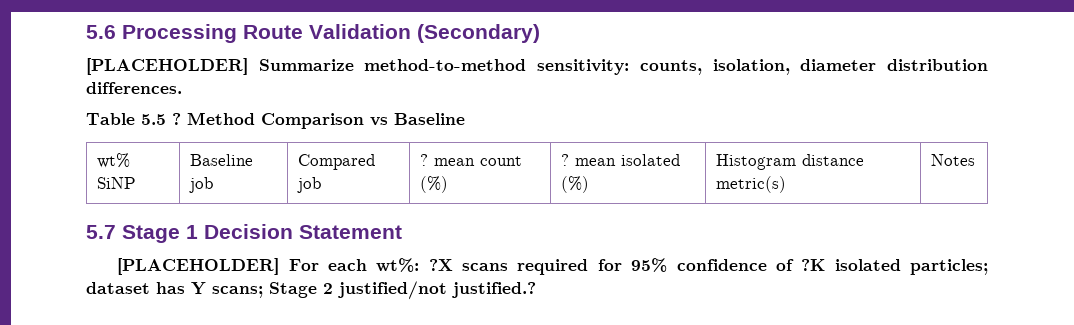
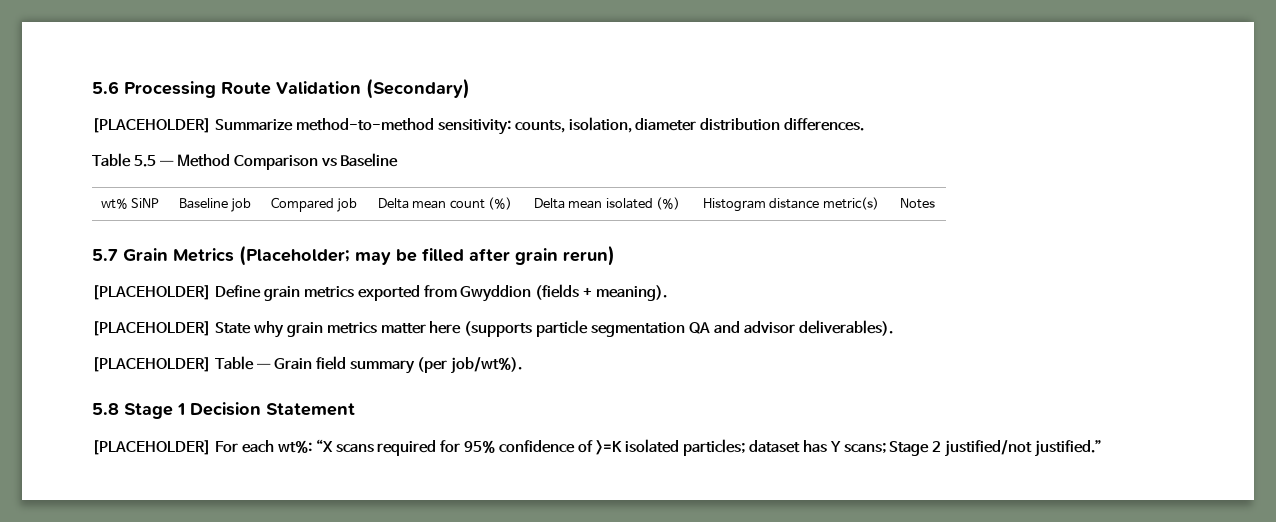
- Table 5.5 ? Method Comparison vs Baseline
+ Table 5.5 — Method Comparison vs Baseline
- wt% SiNP | Baseline job | Compared job | ? mean count (%) | ? mean isolated (%) | Histogram distance metric(s) | Notes
+ wt% SiNP | Baseline job | Compared job | Delta mean count (%) | Delta mean isolated (%) | Histogram distance metric(s) | Notes
- 5.7 Stage 1 Decision Statement
+ 5.7 Grain Metrics (Placeholder; may be filled after grain rerun)
+ [PLACEHOLDER] Define grain metrics exported from Gwyddion (fields + meaning).
+ [PLACEHOLDER] State why grain metrics matter here (supports particle segmentation QA and advisor deliverables).
+ [PLACEHOLDER] Table — Grain field summary (per job/wt%).
+ 5.8 Stage 1 Decision Statement
- [PLACEHOLDER] For each wt%: ?X scans required for 95% confidence of ?K isolated particles; dataset has Y scans; Stage 2 justified/not justified.?
+ [PLACEHOLDER] For each wt%: “X scans required for 95% confidence of >=K isolated particles; dataset has Y scans; Stage 2 justified/not justified.”

